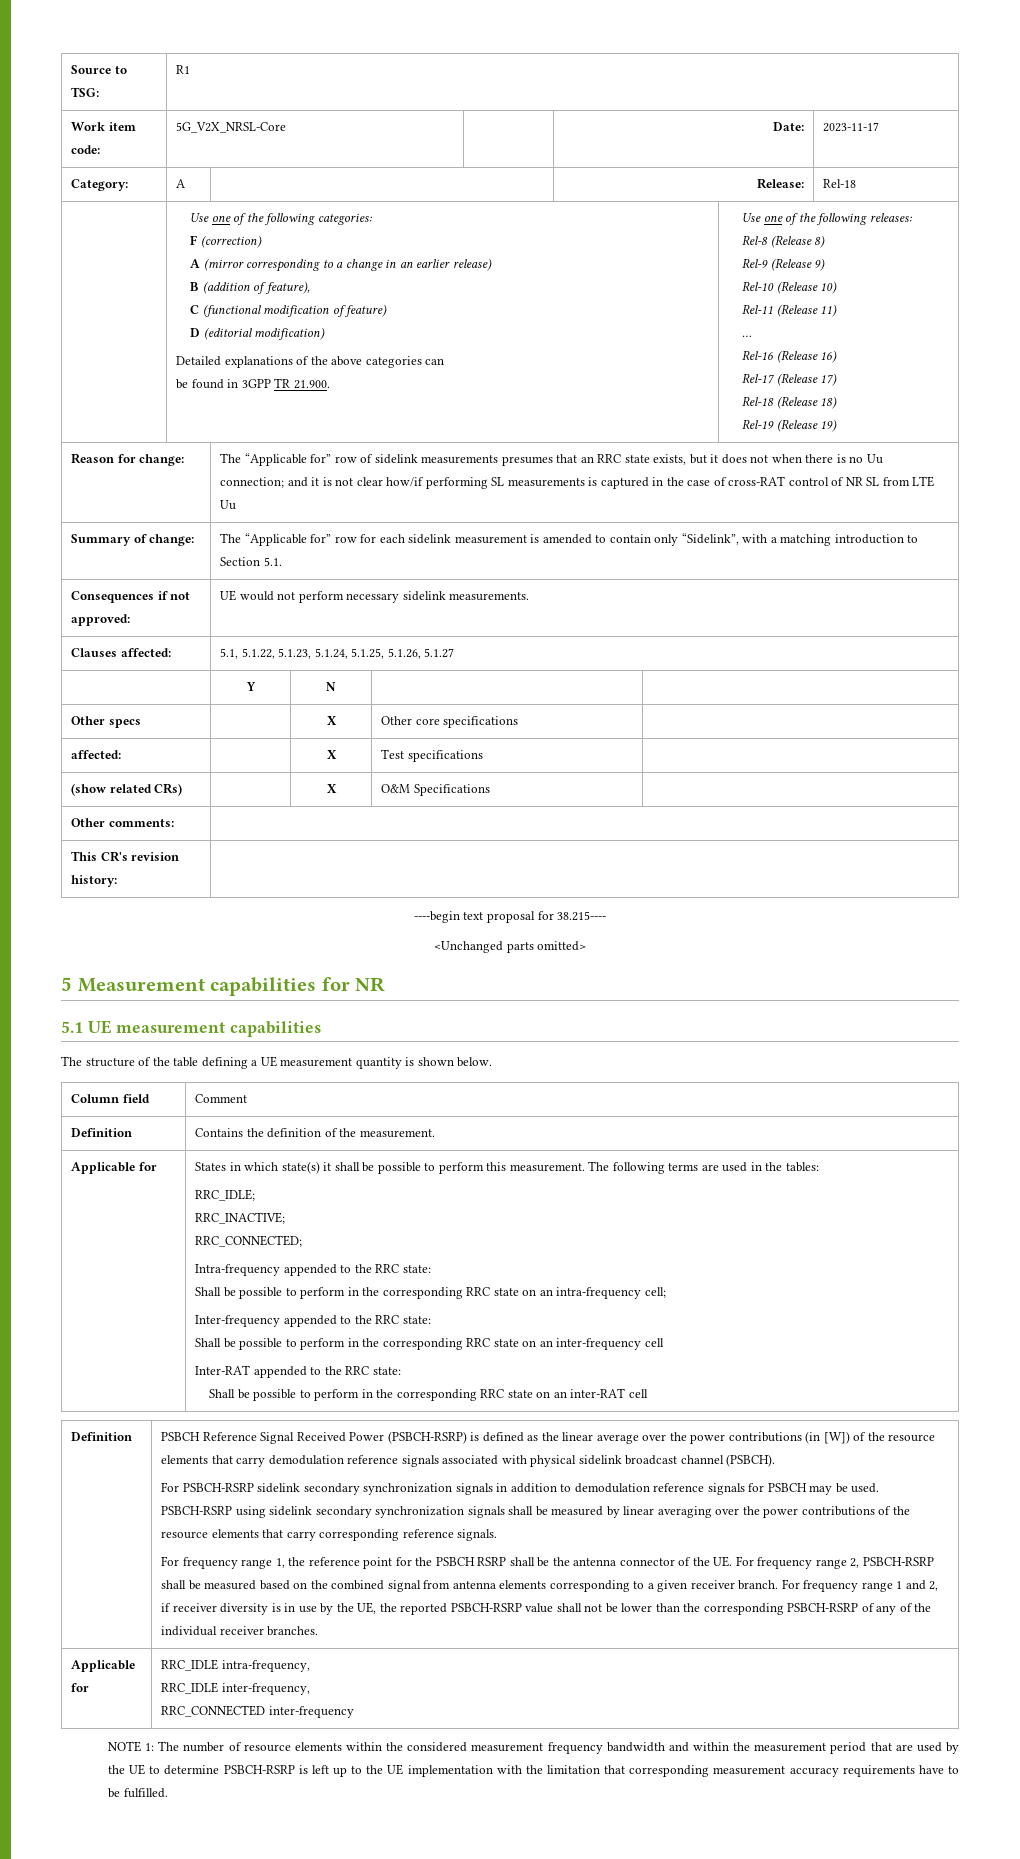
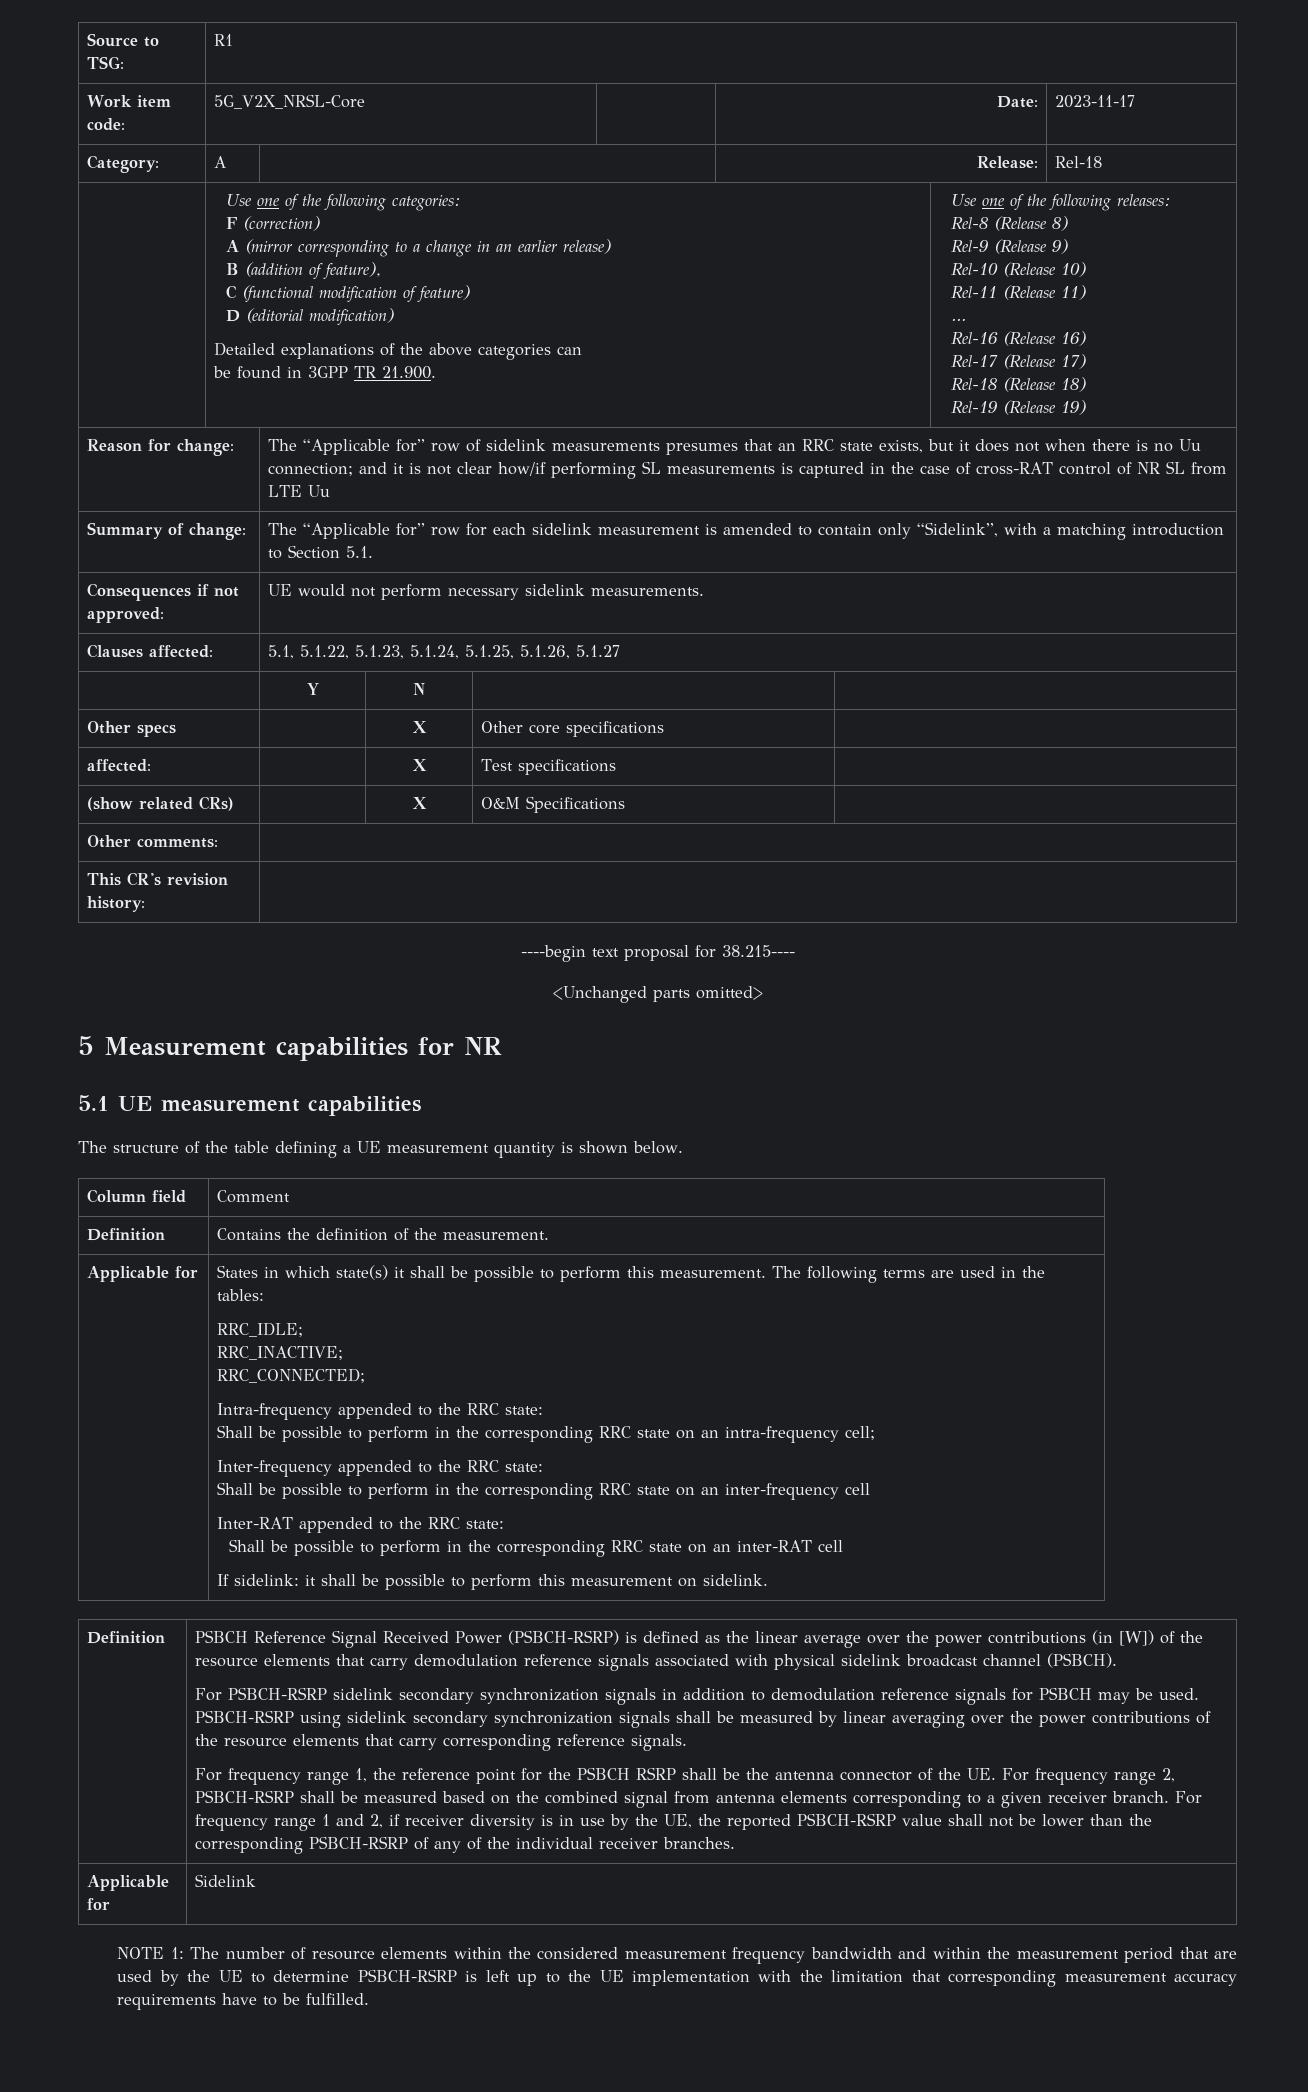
+ If sidelink: it shall be possible to perform this measurement on sidelink.
- Applicable for | RRC_IDLE intra-frequency,
- RRC_IDLE inter-frequency,
- RRC_CONNECTED inter-frequency
+ Applicable for | Sidelink

